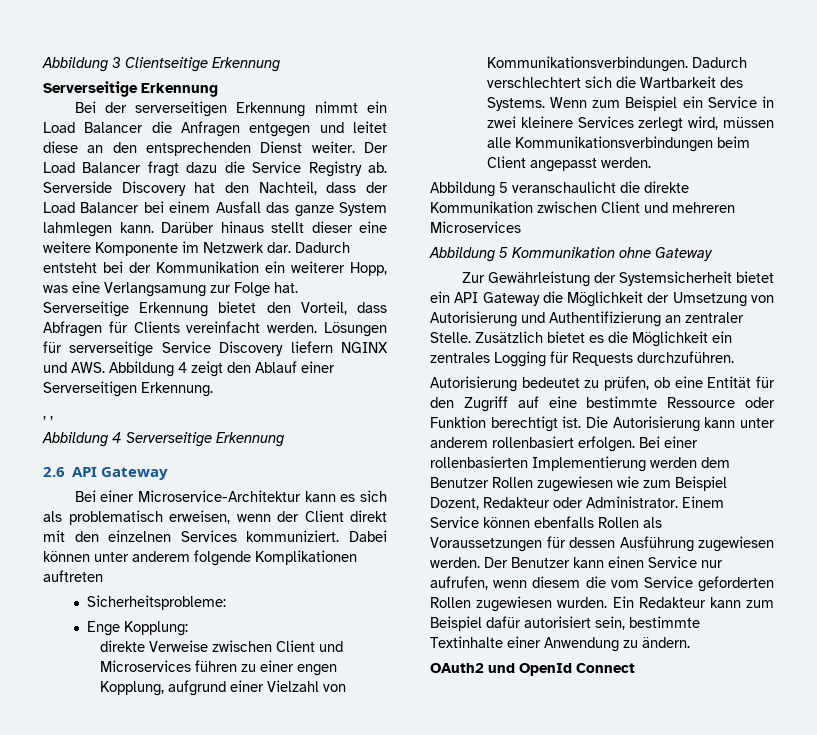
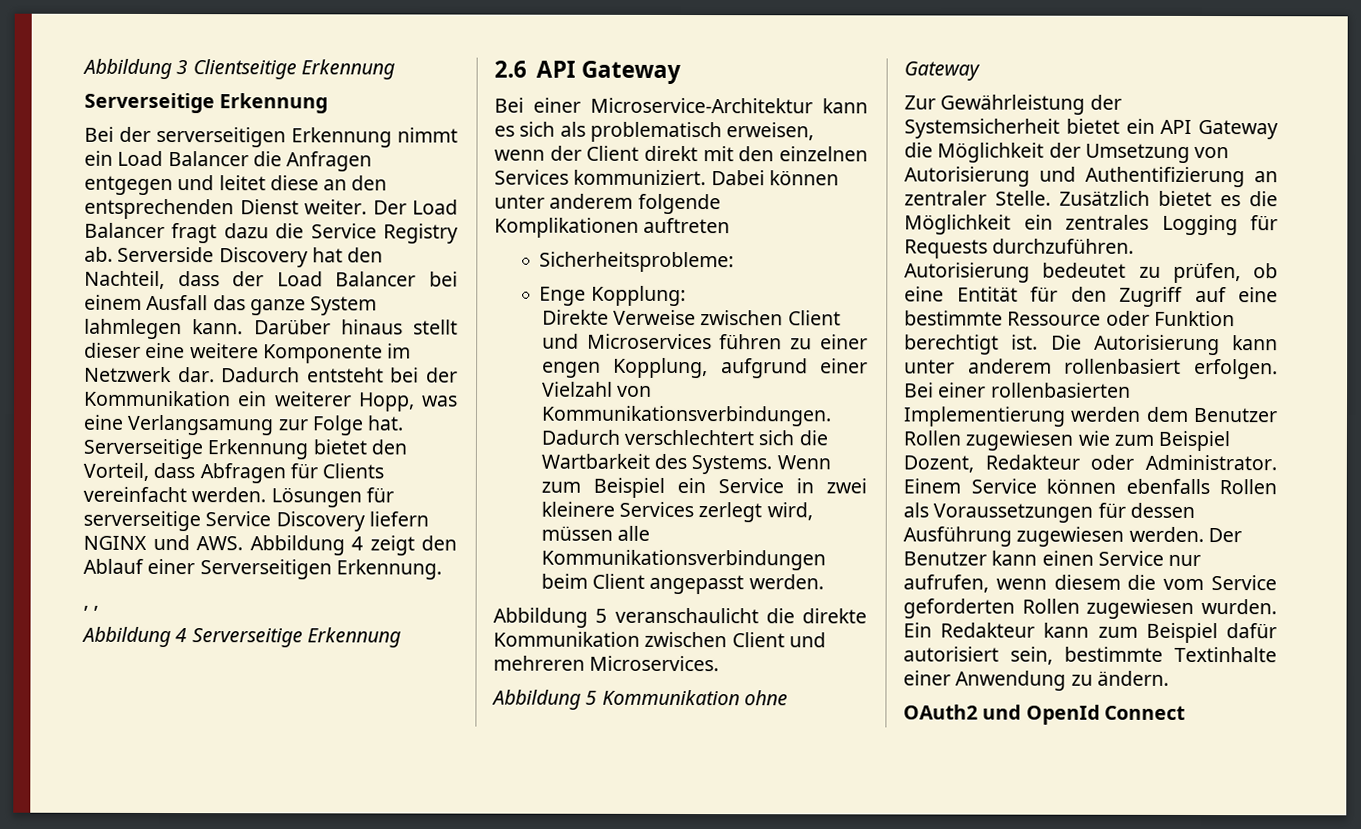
- direkte Verweise zwischen Client und Microservices führen zu einer engen Kopplung, aufgrund einer Vielzahl von Kommunikationsverbindungen.
+ Direkte Verweise zwischen Client und Microservices führen zu einer engen Kopplung, aufgrund einer Vielzahl von Kommunikationsverbindungen.
- Abbildung 5 veranschaulicht die direkte Kommunikation zwischen Client und mehreren Microservices
+ Abbildung 5 veranschaulicht die direkte Kommunikation zwischen Client und mehreren Microservices.

